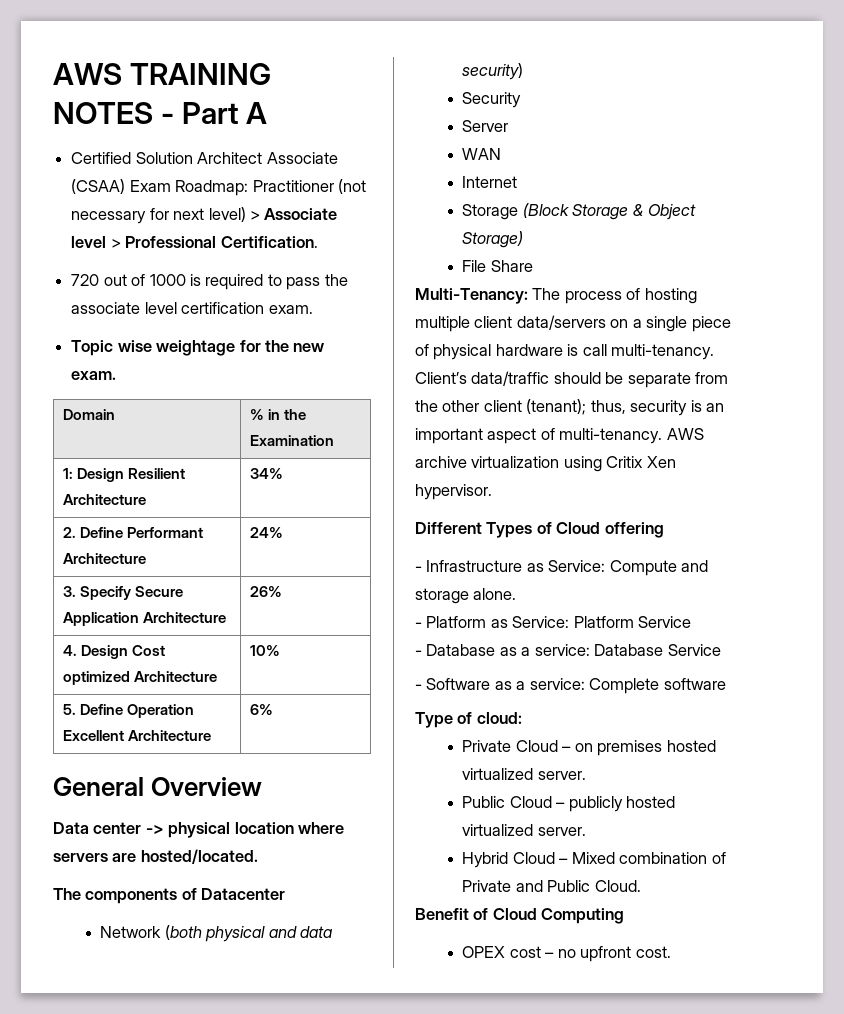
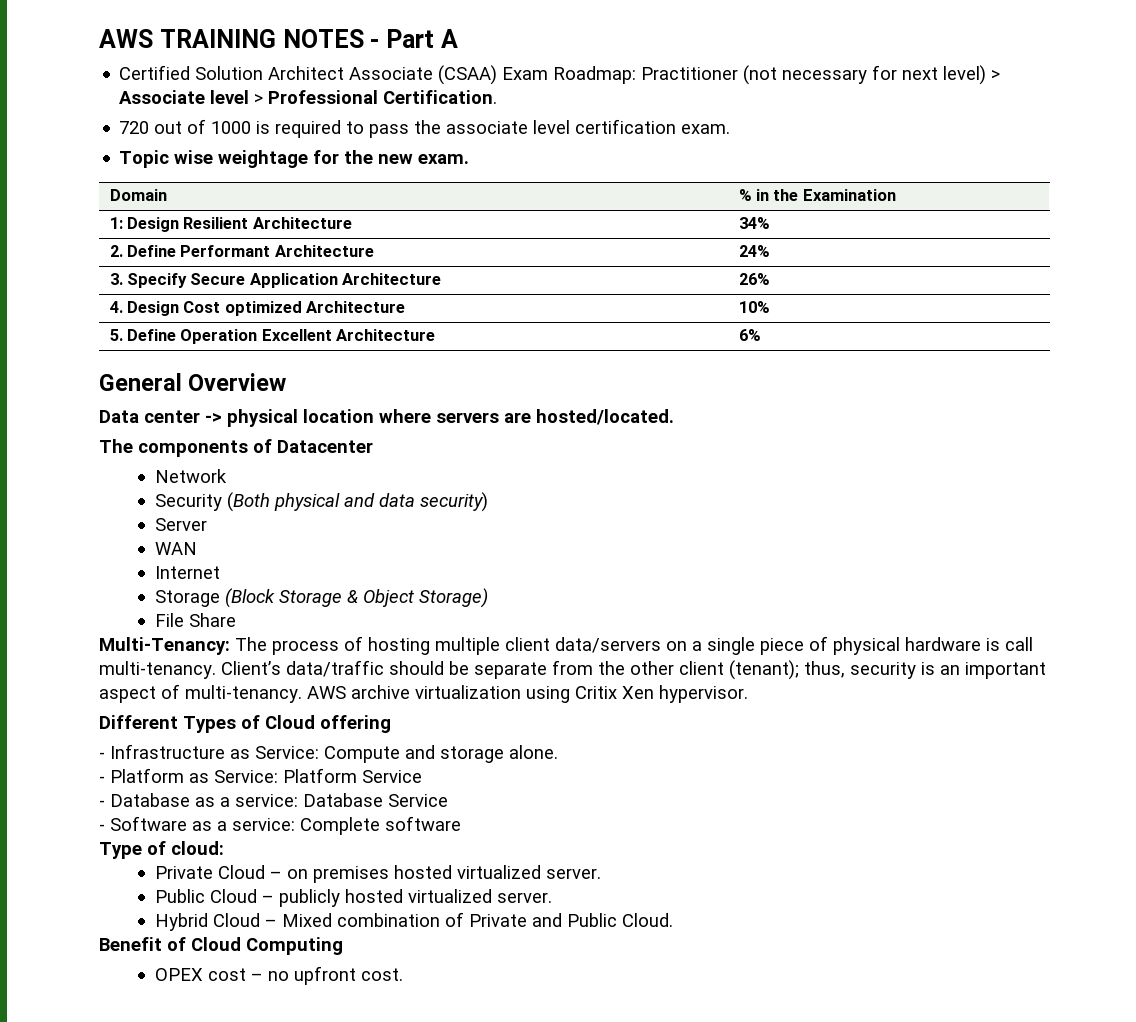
- Network (both physical and data security)
+ Network
+ Security (Both physical and data security)
- Security

